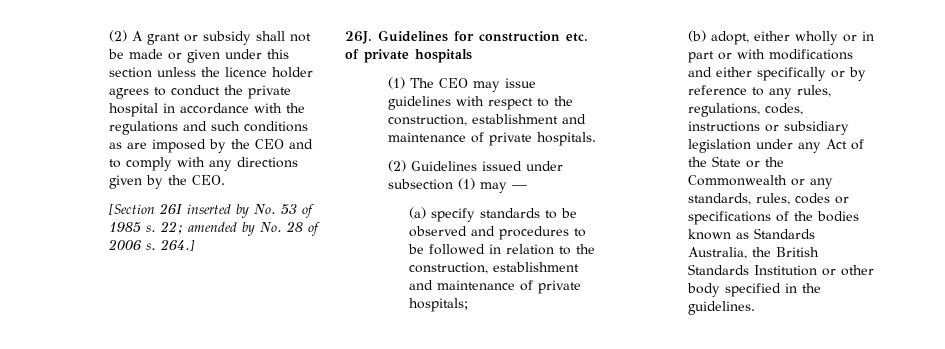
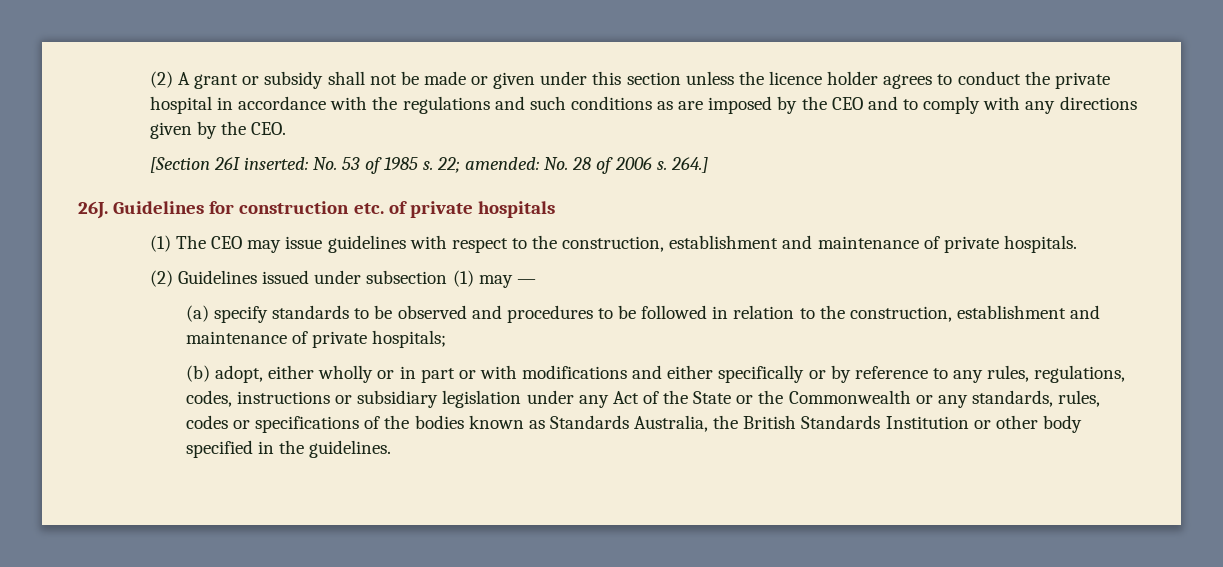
- [Section 26I inserted by No. 53 of 1985 s.
+ [Section 26I inserted: No. 53 of 1985 s.
- 22; amended by No. 28 of 2006 s.
+ 22; amended: No. 28 of 2006 s.

